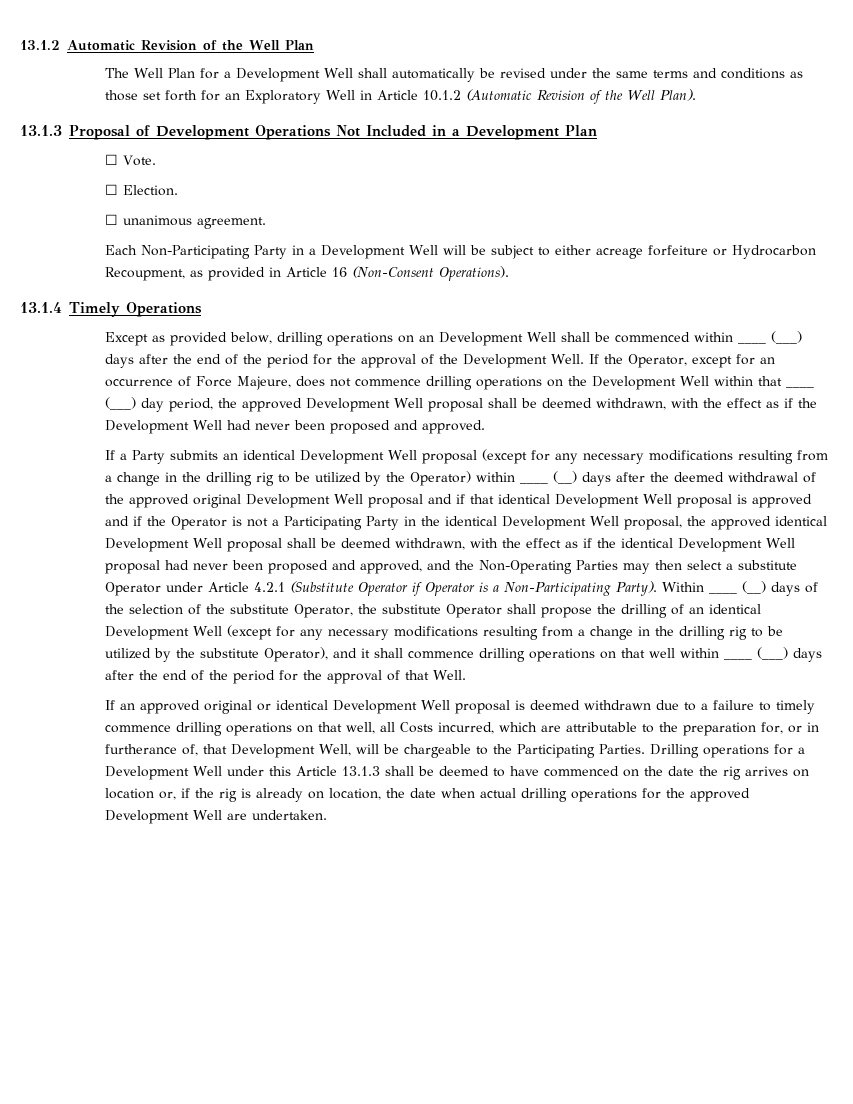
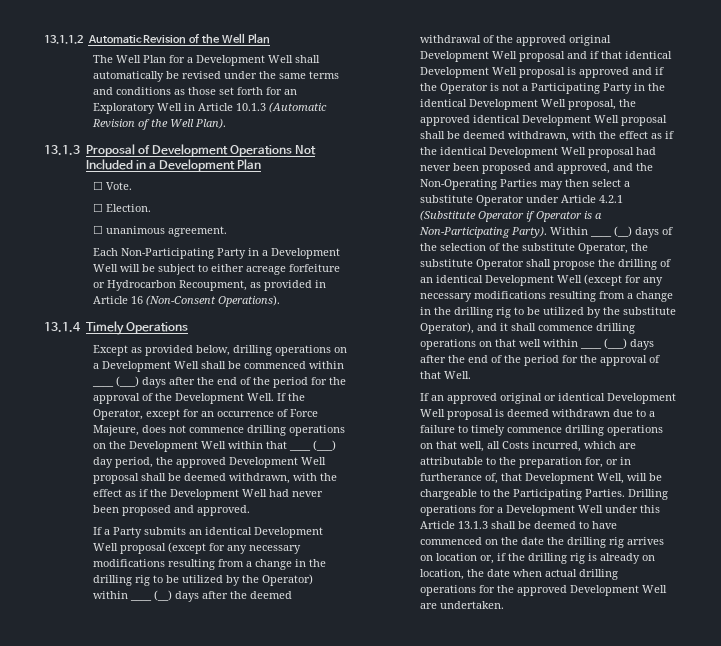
- 13.1.2 Automatic Revision of the Well Plan
+ 13.1.1.2 Automatic Revision of the Well Plan
- The Well Plan for a Development Well shall automatically be revised under the same terms and conditions as those set forth for an Exploratory Well in Article 10.1.2 (Automatic Revision of the Well Plan).
+ The Well Plan for a Development Well shall automatically be revised under the same terms and conditions as those set forth for an Exploratory Well in Article 10.1.3 (Automatic Revision of the Well Plan).
- Except as provided below, drilling operations on an Development Well shall be commenced within ____ (___) days after the end of the period for the approval of the Development Well.
+ Except as provided below, drilling operations on a Development Well shall be commenced within ____ (___) days after the end of the period for the approval of the Development Well.
- Drilling operations for a Development Well under this Article 13.1.3 shall be deemed to have commenced on the date the rig arrives on location or, if the rig is already on location, the date when actual drilling operations for the approved Development Well are undertaken.
+ Drilling operations for a Development Well under this Article 13.1.3 shall be deemed to have commenced on the date the drilling rig arrives on location or, if the drilling rig is already on location, the date when actual drilling operations for the approved Development Well are undertaken.

